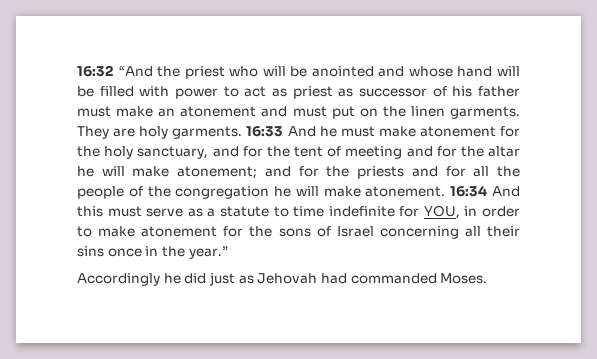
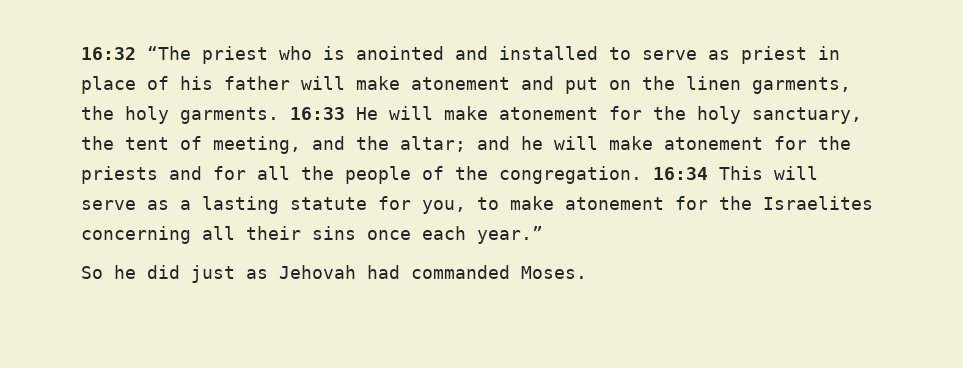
- 16:32 “And the priest who will be anointed and whose hand will be filled with power to act as priest as successor of his father must make an atonement and must put on the linen garments. They are holy garments. 16:33 And he must make atonement for the holy sanctuary, and for the tent of meeting and for the altar he will make atonement; and for the priests and for all the people of the congregation he will make atonement. 16:34 And this must serve as a statute to time indefinite for YOU, in order to make atonement for the sons of Israel concerning all their sins once in the year.”
+ 16:32 “The priest who is anointed and installed to serve as priest in place of his father will make atonement and put on the linen garments, the holy garments. 16:33 He will make atonement for the holy sanctuary, the tent of meeting, and the altar; and he will make atonement for the priests and for all the people of the congregation. 16:34 This will serve as a lasting statute for you, to make atonement for the Israelites concerning all their sins once each year.”
- Accordingly he did just as Jehovah had commanded Moses.
+ So he did just as Jehovah had commanded Moses.

